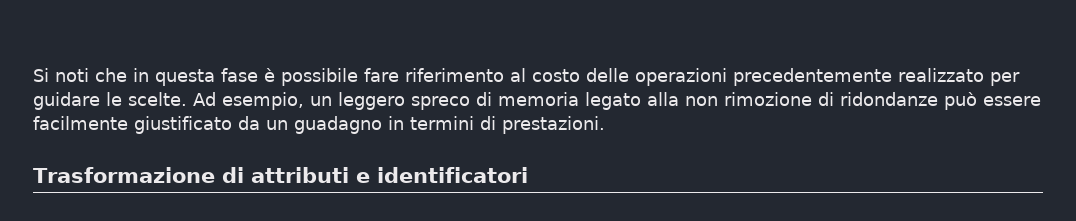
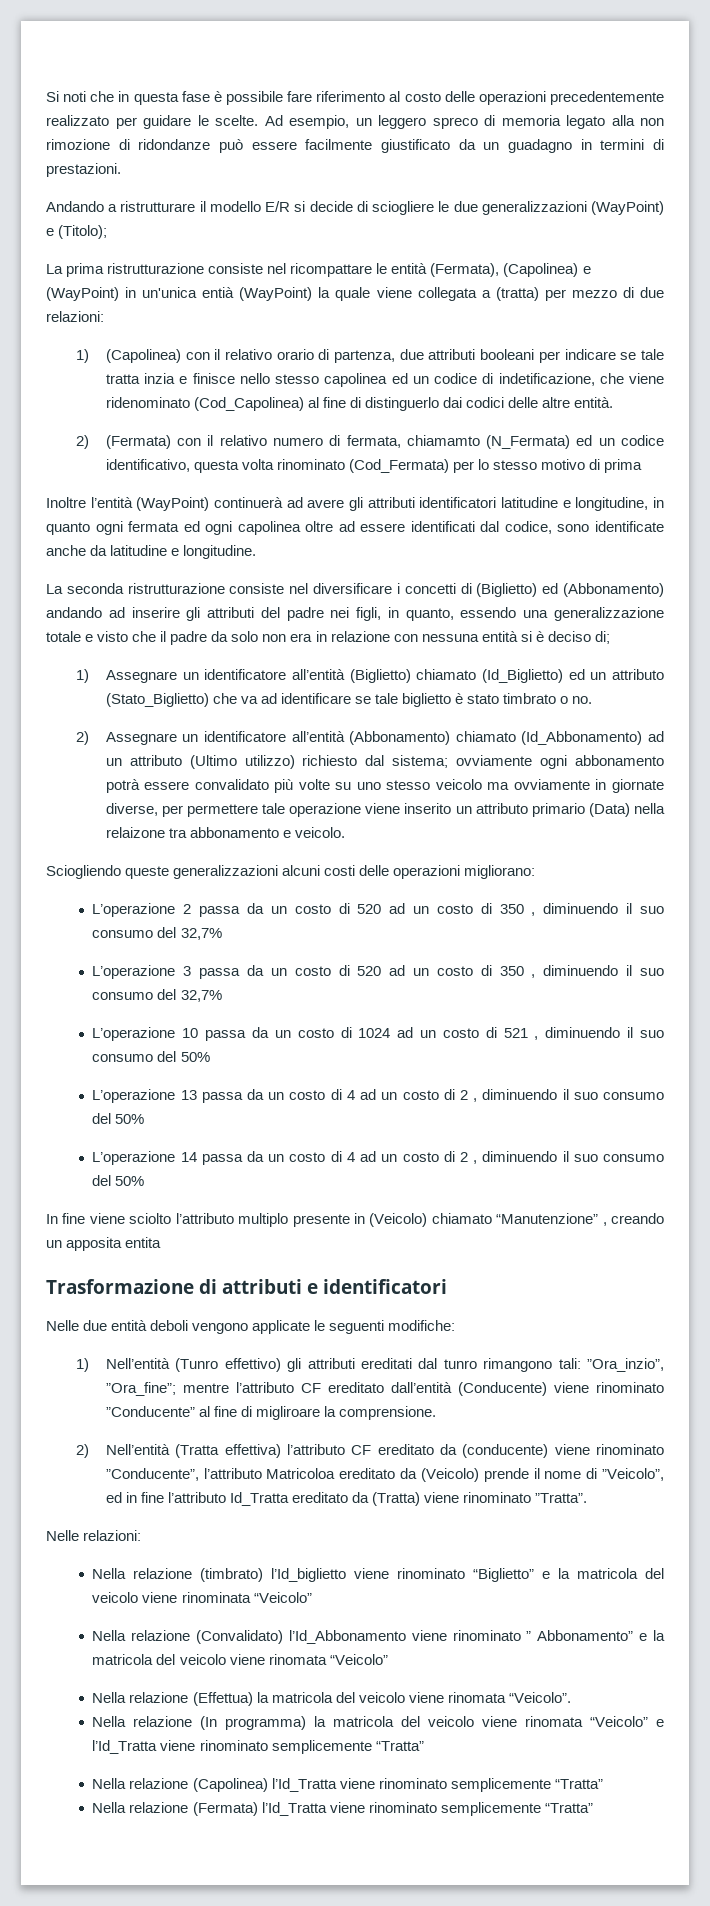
+ Andando a ristrutturare il modello E/R si decide di sciogliere le due generalizzazioni (WayPoint) e (Titolo);
+ La prima ristrutturazione consiste nel ricompattare le entità (Fermata), (Capolinea) e (WayPoint) in un'unica entià (WayPoint) la quale viene collegata a (tratta) per mezzo di due relazioni:
+ 1) (Capolinea) con il relativo orario di partenza, due attributi booleani per indicare se tale tratta inzia e finisce nello stesso capolinea ed un codice di indetificazione, che viene ridenominato (Cod_Capolinea) al fine di distinguerlo dai codici delle altre entità.
+ 2) (Fermata) con il relativo numero di fermata, chiamamto (N_Fermata) ed un codice identificativo, questa volta rinominato (Cod_Fermata) per lo stesso motivo di prima
+ Inoltre l’entità (WayPoint) continuerà ad avere gli attributi identificatori latitudine e longitudine, in quanto ogni fermata ed ogni capolinea oltre ad essere identificati dal codice, sono identificate anche da latitudine e longitudine.
+ La seconda ristrutturazione consiste nel diversificare i concetti di (Biglietto) ed (Abbonamento) andando ad inserire gli attributi del padre nei figli, in quanto, essendo una generalizzazione totale e visto che il padre da solo non era in relazione con nessuna entità si è deciso di;
+ 1) Assegnare un identificatore all’entità (Biglietto) chiamato (Id_Biglietto) ed un attributo (Stato_Biglietto) che va ad identificare se tale biglietto è stato timbrato o no.
+ 2) Assegnare un identificatore all’entità (Abbonamento) chiamato (Id_Abbonamento) ad un attributo (Ultimo utilizzo) richiesto dal sistema; ovviamente ogni abbonamento potrà essere convalidato più volte su uno stesso veicolo ma ovviamente in giornate diverse, per permettere tale operazione viene inserito un attributo primario (Data) nella relaizone tra abbonamento e veicolo.
+ Sciogliendo queste generalizzazioni alcuni costi delle operazioni migliorano:
+ L’operazione 2 passa da un costo di 520 ad un costo di 350 , diminuendo il suo consumo del 32,7%
+ L’operazione 3 passa da un costo di 520 ad un costo di 350 , diminuendo il suo consumo del 32,7%
+ L’operazione 10 passa da un costo di 1024 ad un costo di 521 , diminuendo il suo consumo del 50%
+ L’operazione 13 passa da un costo di 4 ad un costo di 2 , diminuendo il suo consumo del 50%
+ L’operazione 14 passa da un costo di 4 ad un costo di 2 , diminuendo il suo consumo del 50%
+ In fine viene sciolto l’attributo multiplo presente in (Veicolo) chiamato “Manutenzione” , creando un apposita entita
+ Nelle due entità deboli vengono applicate le seguenti modifiche:
+ 1) Nell’entità (Tunro effettivo) gli attributi ereditati dal tunro rimangono tali: ”Ora_inzio”, ”Ora_fine”; mentre l’attributo CF ereditato dall’entità (Conducente) viene rinominato ”Conducente” al fine di migliroare la comprensione.
+ 2) Nell’entità (Tratta effettiva) l’attributo CF ereditato da (conducente) viene rinominato ”Conducente”, l’attributo Matricoloa ereditato da (Veicolo) prende il nome di ”Veicolo”, ed in fine l’attributo Id_Tratta ereditato da (Tratta) viene rinominato ”Tratta”.
+ Nelle relazioni:
+ Nella relazione (timbrato) l’Id_biglietto viene rinominato “Biglietto” e la matricola del veicolo viene rinominata “Veicolo”
+ Nella relazione (Convalidato) l’Id_Abbonamento viene rinominato ” Abbonamento” e la matricola del veicolo viene rinomata “Veicolo”
+ Nella relazione (Effettua) la matricola del veicolo viene rinomata “Veicolo”.
+ Nella relazione (In programma) la matricola del veicolo viene rinomata “Veicolo” e l’Id_Tratta viene rinominato semplicemente “Tratta”
+ Nella relazione (Capolinea) l’Id_Tratta viene rinominato semplicemente “Tratta”
+ Nella relazione (Fermata) l’Id_Tratta viene rinominato semplicemente “Tratta”

